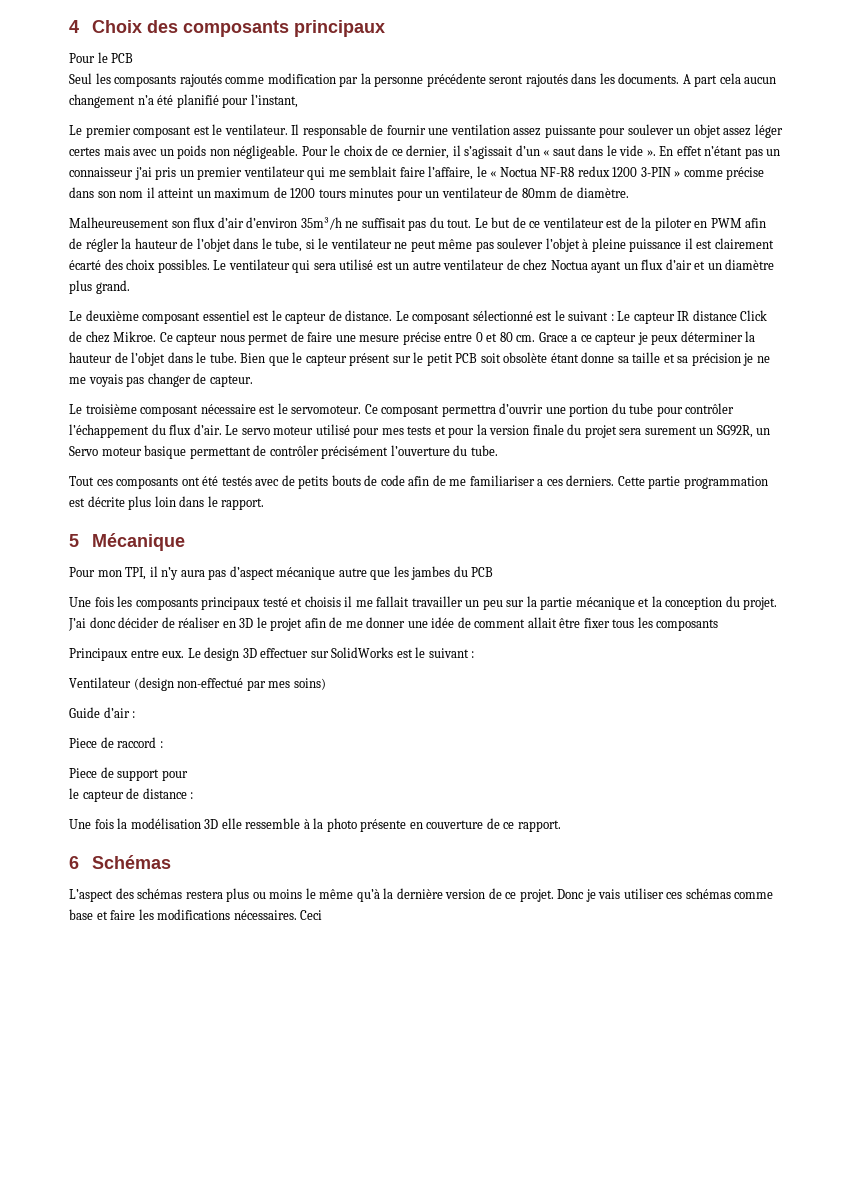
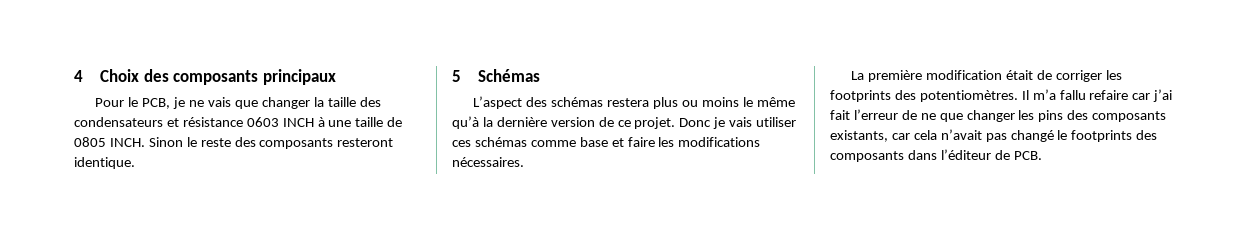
- Pour le PCB
- Seul les composants rajoutés comme modification par la personne précédente seront rajoutés dans les documents. A part cela aucun changement n’a été planifié pour l’instant,
- Le premier composant est le ventilateur. Il responsable de fournir une ventilation assez puissante pour soulever un objet assez léger certes mais avec un poids non négligeable. Pour le choix de ce dernier, il s’agissait d’un « saut dans le vide ». En effet n’étant pas un connaisseur j’ai pris un premier ventilateur qui me semblait faire l’affaire, le « Noctua NF-R8 redux 1200 3-PIN » comme précise dans son nom il atteint un maximum de 1200 tours minutes pour un ventilateur de 80mm de diamètre.
- Malheureusement son flux d’air d’environ 35m³/h ne suffisait pas du tout. Le but de ce ventilateur est de la piloter en PWM afin de régler la hauteur de l’objet dans le tube, si le ventilateur ne peut même pas soulever l’objet à pleine puissance il est clairement écarté des choix possibles. Le ventilateur qui sera utilisé est un autre ventilateur de chez Noctua ayant un flux d’air et un diamètre plus grand.
- Le deuxième composant essentiel est le capteur de distance. Le composant sélectionné est le suivant : Le capteur IR distance Click de chez Mikroe. Ce capteur nous permet de faire une mesure précise entre 0 et 80 cm. Grace a ce capteur je peux déterminer la hauteur de l’objet dans le tube. Bien que le capteur présent sur le petit PCB soit obsolète étant donne sa taille et sa précision je ne me voyais pas changer de capteur.
- Le troisième composant nécessaire est le servomoteur. Ce composant permettra d’ouvrir une portion du tube pour contrôler l’échappement du flux d’air. Le servo moteur utilisé pour mes tests et pour la version finale du projet sera surement un SG92R, un Servo moteur basique permettant de contrôler précisément l’ouverture du tube.
- Tout ces composants ont été testés avec de petits bouts de code afin de me familiariser a ces derniers. Cette partie programmation est décrite plus loin dans le rapport.
- 5 Mécanique
- Pour mon TPI, il n’y aura pas d’aspect mécanique autre que les jambes du PCB
- Une fois les composants principaux testé et choisis il me fallait travailler un peu sur la partie mécanique et la conception du projet. J’ai donc décider de réaliser en 3D le projet afin de me donner une idée de comment allait être fixer tous les composants
- Principaux entre eux. Le design 3D effectuer sur SolidWorks est le suivant :
- Ventilateur (design non-effectué par mes soins)
- Guide d’air :
- Piece de raccord :
- Piece de support pour
- le capteur de distance :
- Une fois la modélisation 3D elle ressemble à la photo présente en couverture de ce rapport.
- 6 Schémas
+ Pour le PCB, je ne vais que changer la taille des condensateurs et résistance 0603 INCH à une taille de 0805 INCH. Sinon le reste des composants resteront identique.
+ 5 Schémas
- Donc je vais utiliser ces schémas comme base et faire les modifications nécessaires. Ceci
+ Donc je vais utiliser ces schémas comme base et faire les modifications nécessaires.
+ La première modification était de corriger les footprints des potentiomètres. Il m’a fallu refaire car j’ai fait l’erreur de ne que changer les pins des composants existants, car cela n’avait pas changé le footprints des composants dans l’éditeur de PCB.

